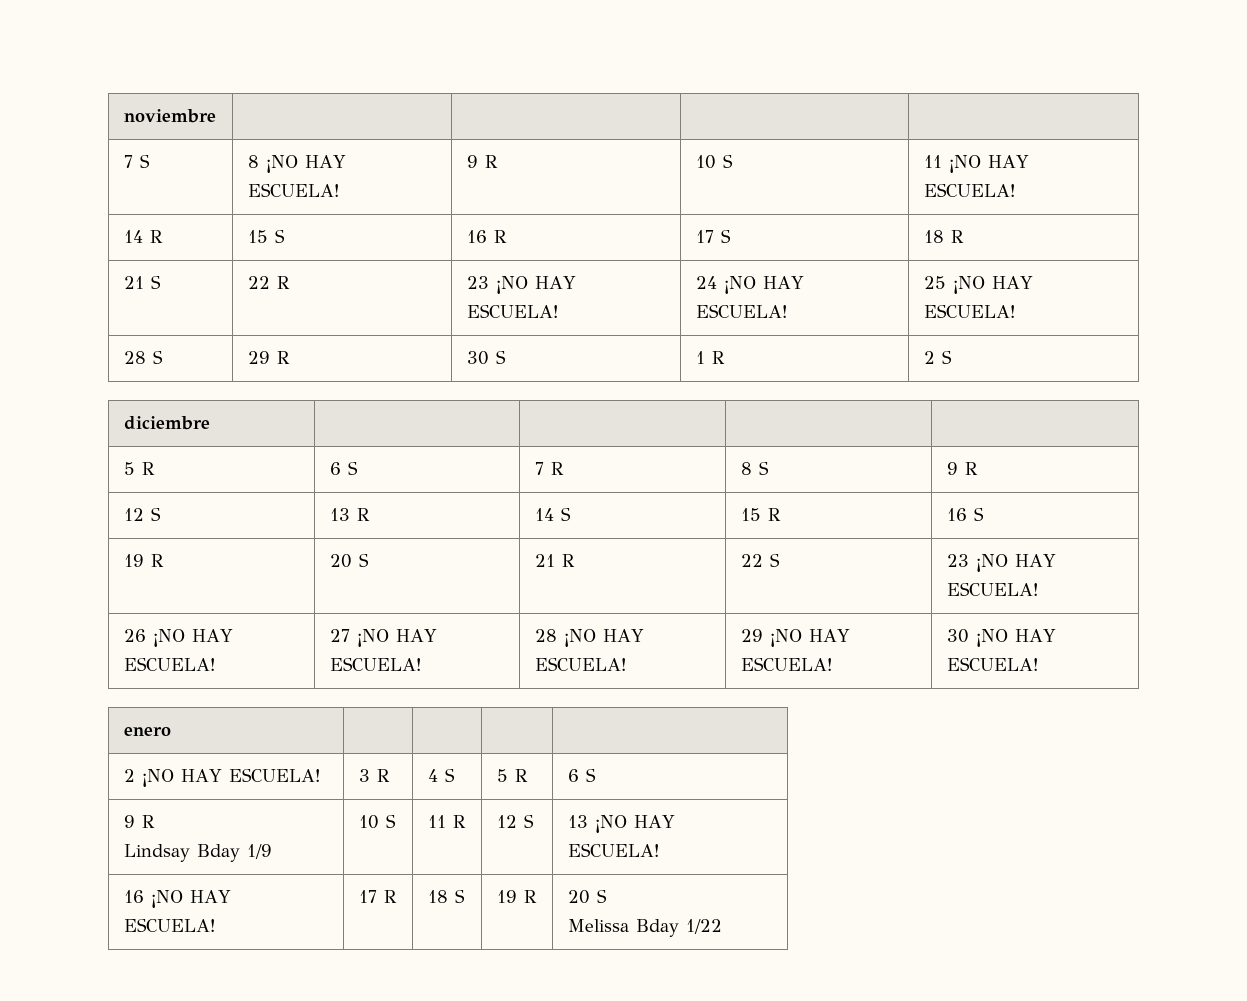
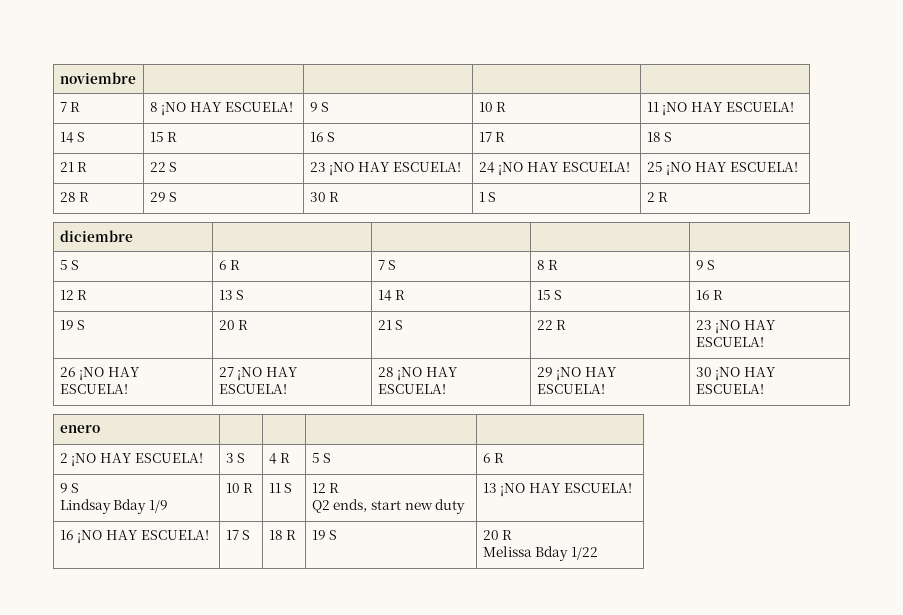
- 7 S | 8 ¡NO HAY ESCUELA! | 9 R | 10 S | 11 ¡NO HAY ESCUELA!
+ 7 R | 8 ¡NO HAY ESCUELA! | 9 S | 10 R | 11 ¡NO HAY ESCUELA!
- 14 R | 15 S | 16 R | 17 S | 18 R
- 21 S | 22 R | 23 ¡NO HAY ESCUELA! | 24 ¡NO HAY ESCUELA! | 25 ¡NO HAY ESCUELA!
+ 14 S | 15 R | 16 S | 17 R | 18 S
+ 21 R | 22 S | 23 ¡NO HAY ESCUELA! | 24 ¡NO HAY ESCUELA! | 25 ¡NO HAY ESCUELA!
- 28 S | 29 R | 30 S | 1 R | 2 S
+ 28 R | 29 S | 30 R | 1 S | 2 R
- 5 R | 6 S | 7 R | 8 S | 9 R
- 12 S | 13 R | 14 S | 15 R | 16 S
- 19 R | 20 S | 21 R | 22 S | 23 ¡NO HAY ESCUELA!
+ 5 S | 6 R | 7 S | 8 R | 9 S
+ 12 R | 13 S | 14 R | 15 S | 16 R
+ 19 S | 20 R | 21 S | 22 R | 23 ¡NO HAY ESCUELA!
- 2 ¡NO HAY ESCUELA! | 3 R | 4 S | 5 R | 6 S
- 9 R
- Lindsay Bday 1/9 | 10 S | 11 R | 12 S | 13 ¡NO HAY ESCUELA!
+ 2 ¡NO HAY ESCUELA! | 3 S | 4 R | 5 S | 6 R
+ 9 S
+ Lindsay Bday 1/9 | 10 R | 11 S | 12 R
+ Q2 ends, start new duty | 13 ¡NO HAY ESCUELA!
- 16 ¡NO HAY ESCUELA! | 17 R | 18 S | 19 R | 20 S
+ 16 ¡NO HAY ESCUELA! | 17 S | 18 R | 19 S | 20 R

